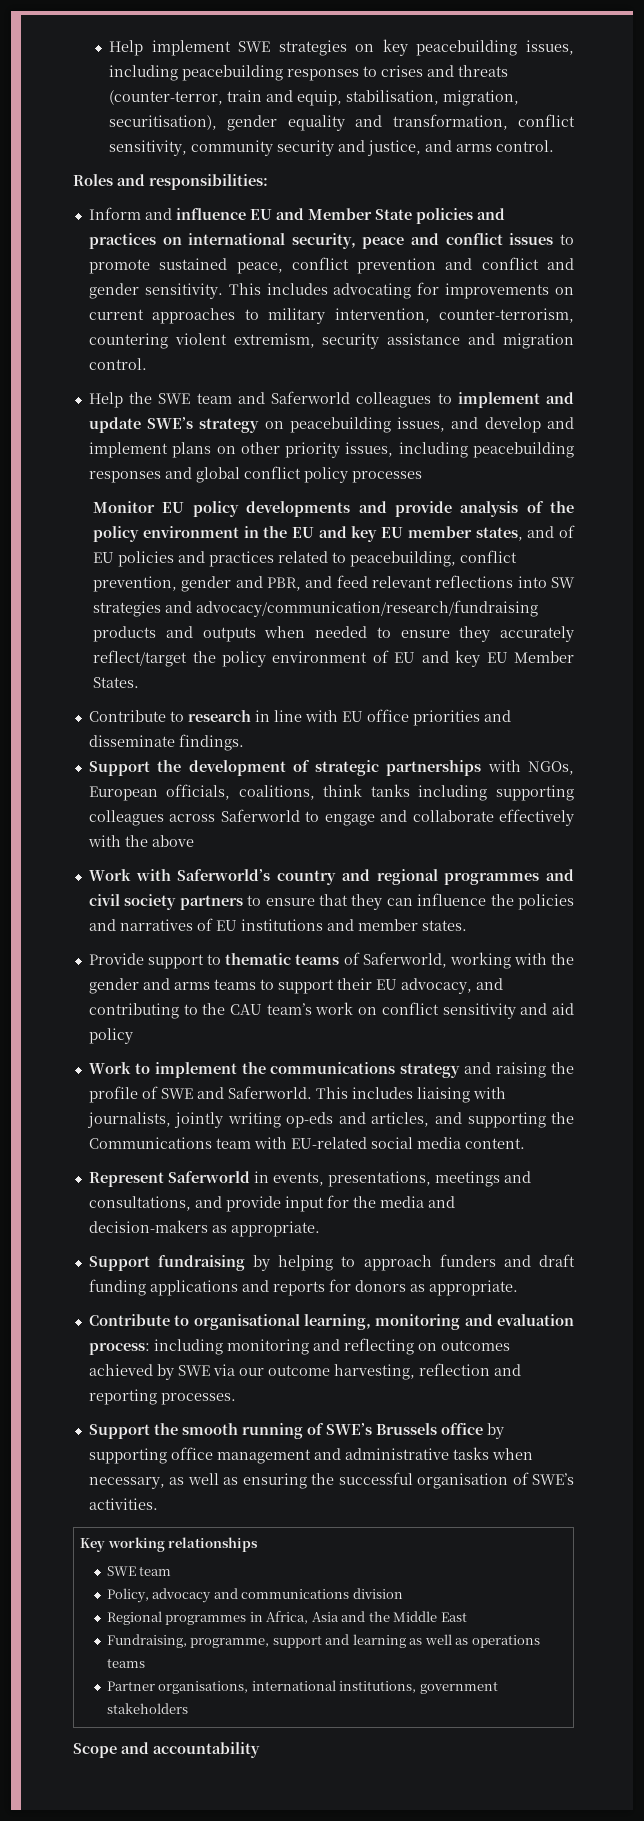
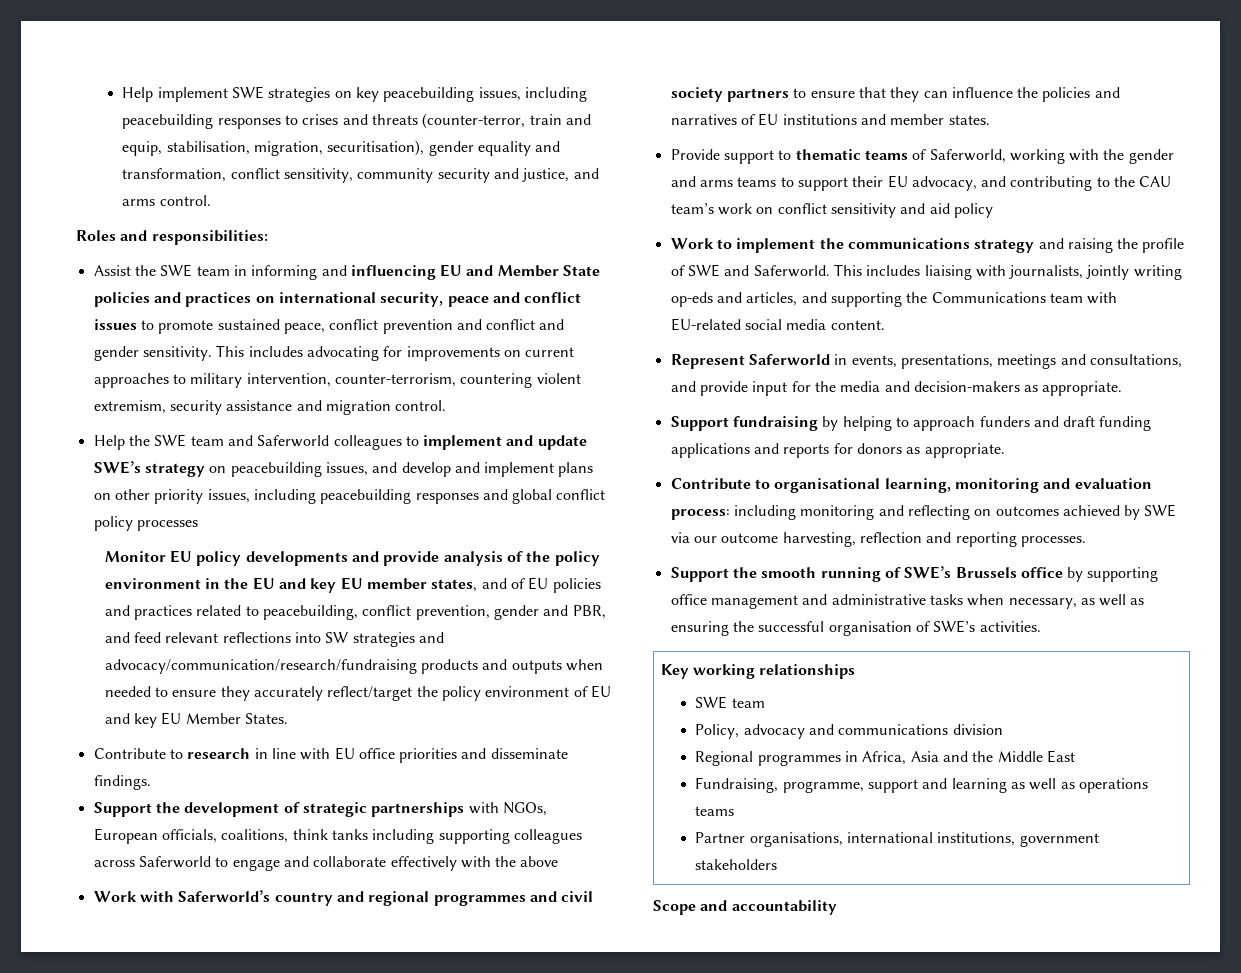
- Inform and influence EU and Member State policies and practices on international security, peace and conflict issues to promote sustained peace, conflict prevention and conflict and gender sensitivity.
+ Assist the SWE team in informing and influencing EU and Member State policies and practices on international security, peace and conflict issues to promote sustained peace, conflict prevention and conflict and gender sensitivity.

